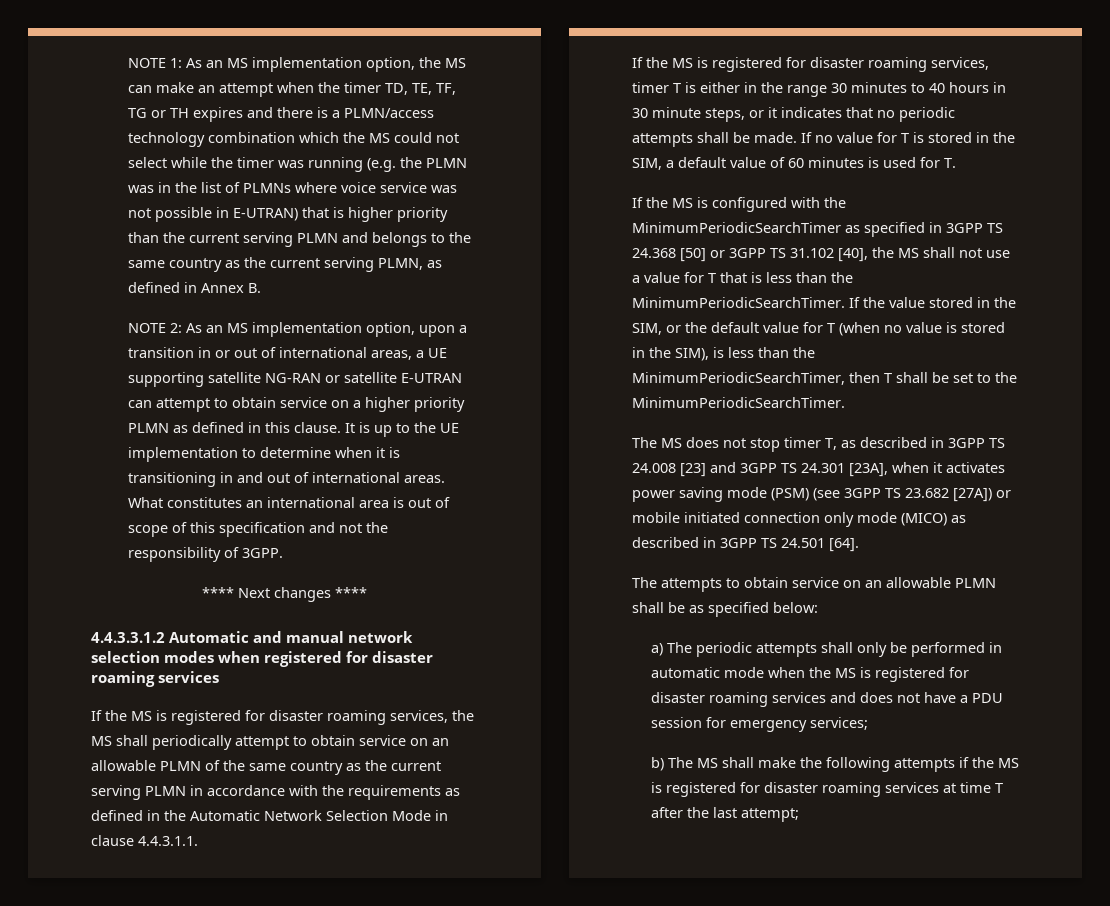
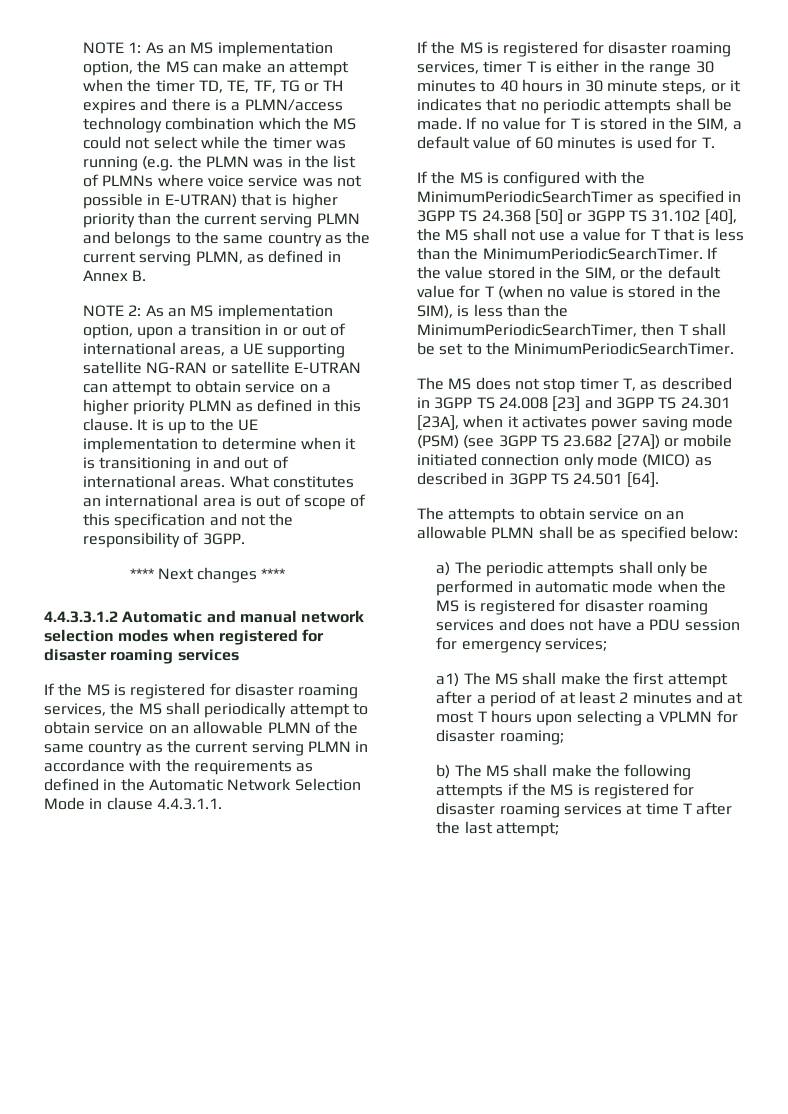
+ a1) The MS shall make the first attempt after a period of at least 2 minutes and at most T hours upon selecting a VPLMN for disaster roaming;

